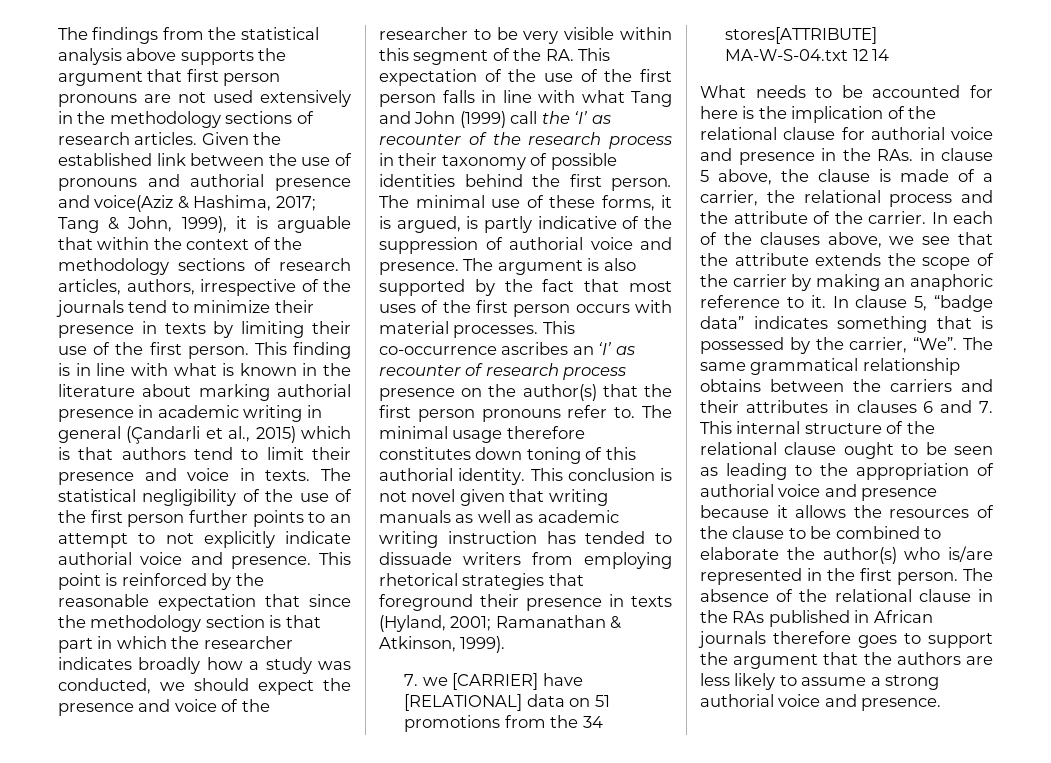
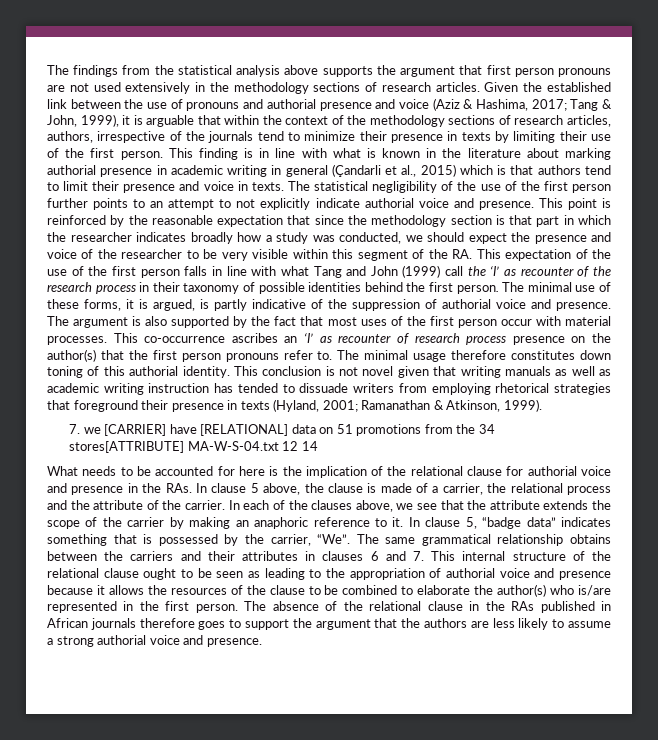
- Given the established link between the use of pronouns and authorial presence and voice(Aziz & Hashima, 2017; Tang & John, 1999), it is arguable that within the context of the methodology sections of research articles, authors, irrespective of the journals tend to minimize their presence in texts by limiting their use of the first person.
+ Given the established link between the use of pronouns and authorial presence and voice (Aziz & Hashima, 2017; Tang & John, 1999), it is arguable that within the context of the methodology sections of research articles, authors, irrespective of the journals tend to minimize their presence in texts by limiting their use of the first person.
- The argument is also supported by the fact that most uses of the first person occurs with material processes.
+ The argument is also supported by the fact that most uses of the first person occur with material processes.
- What needs to be accounted for here is the implication of the relational clause for authorial voice and presence in the RAs. in clause 5 above, the clause is made of a carrier, the relational process and the attribute of the carrier.
+ What needs to be accounted for here is the implication of the relational clause for authorial voice and presence in the RAs. In clause 5 above, the clause is made of a carrier, the relational process and the attribute of the carrier.

